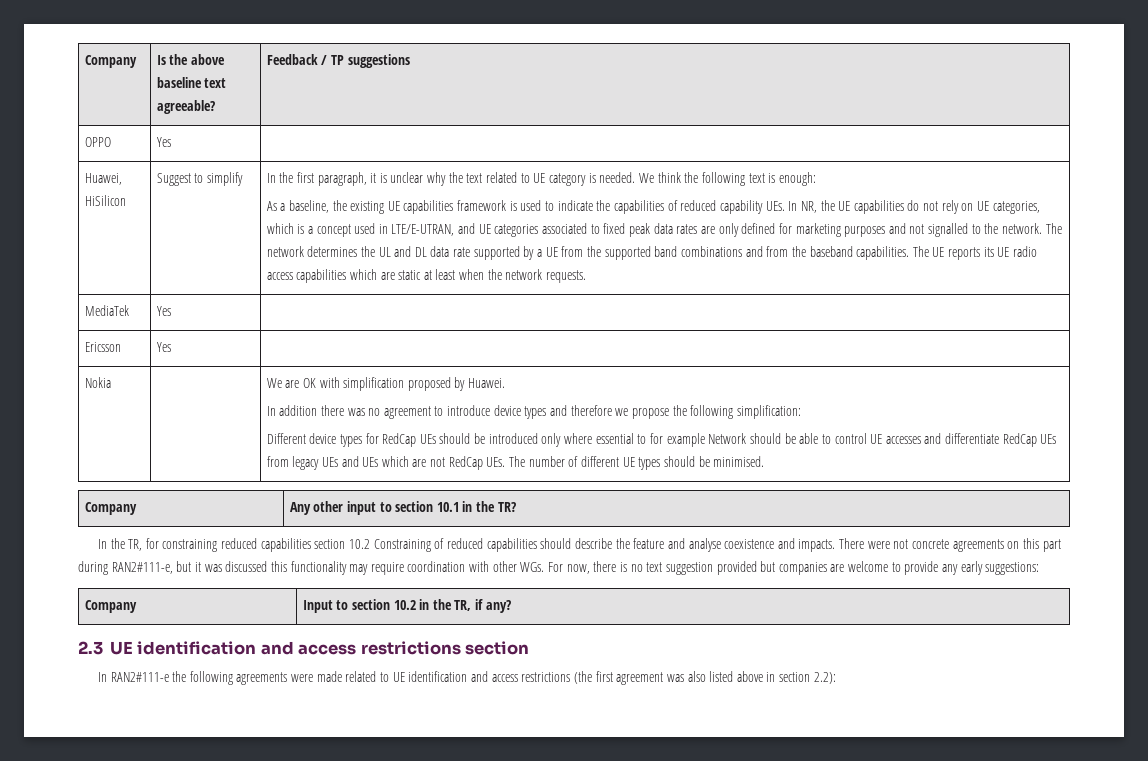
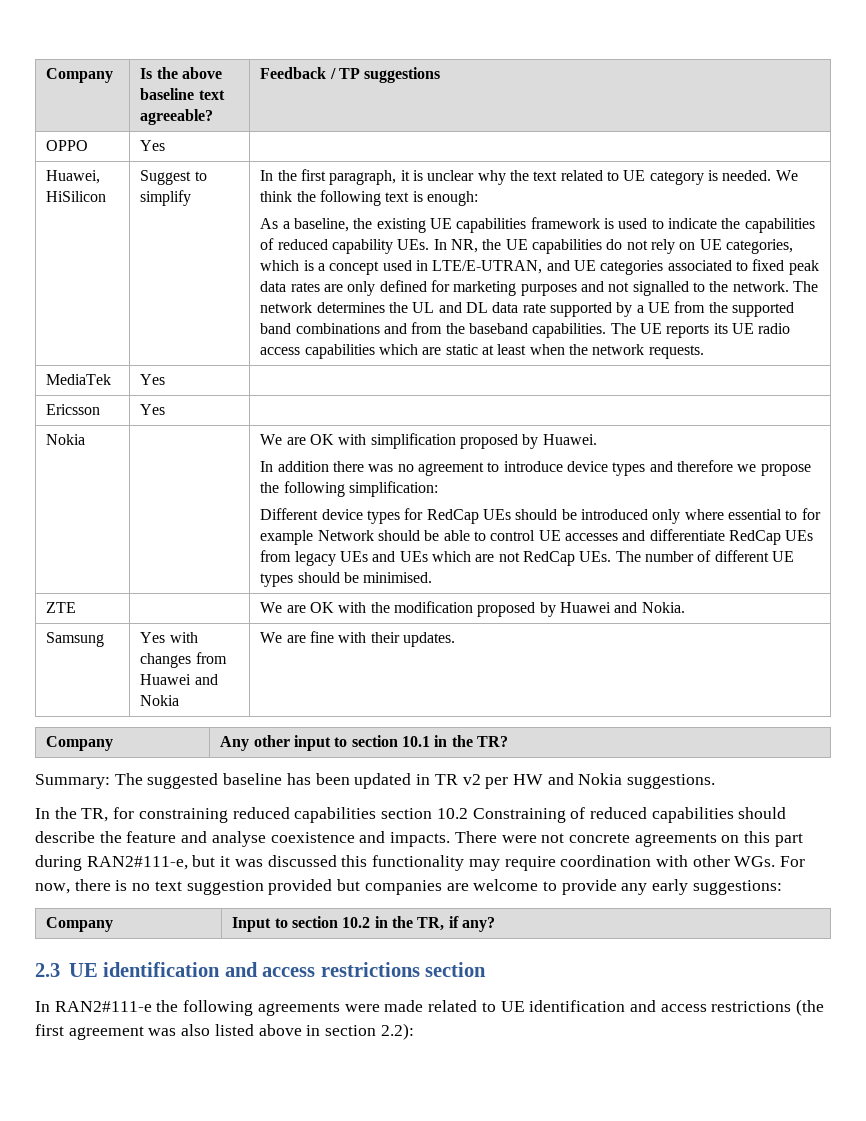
+ ZTE | | We are OK with the modification proposed by Huawei and Nokia.
+ Samsung | Yes with changes from Huawei and Nokia | We are fine with their updates.
+ Summary: The suggested baseline has been updated in TR v2 per HW and Nokia suggestions.

